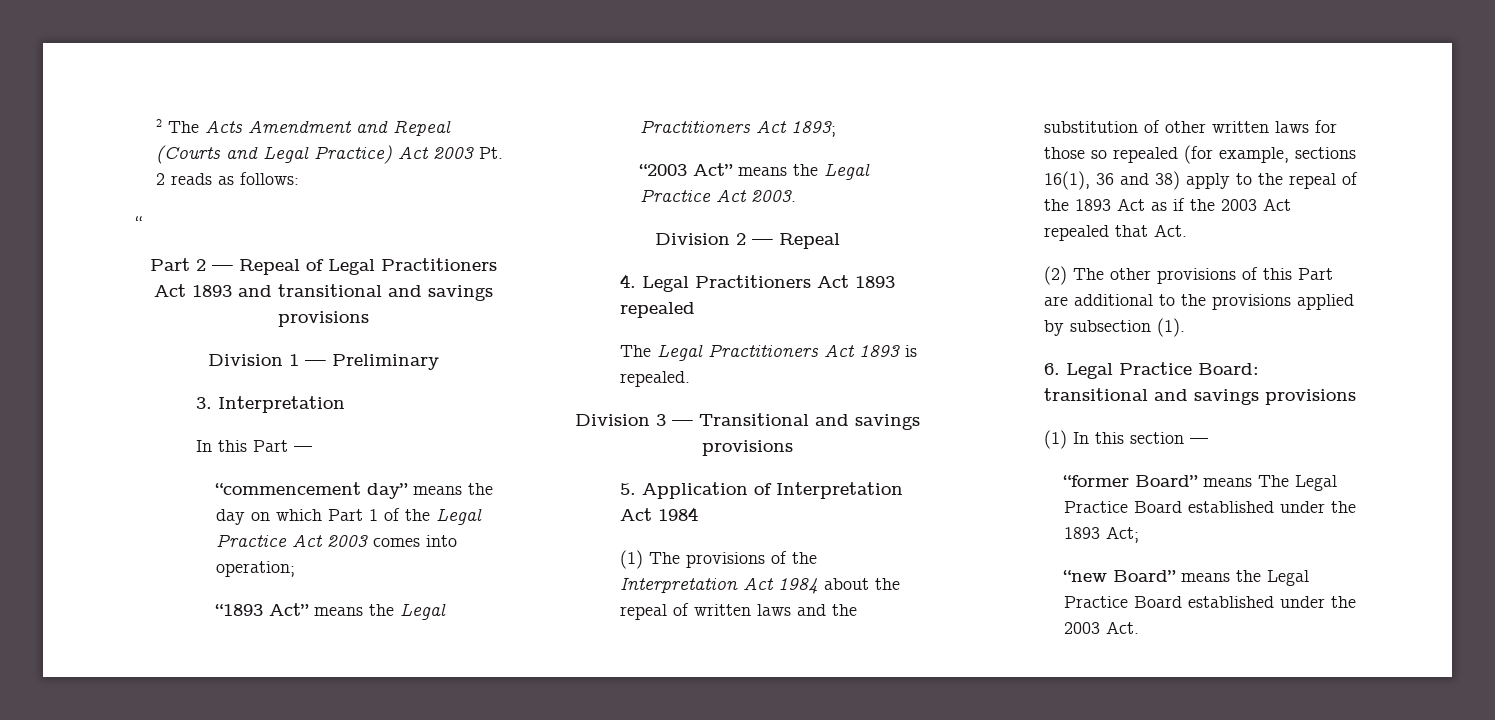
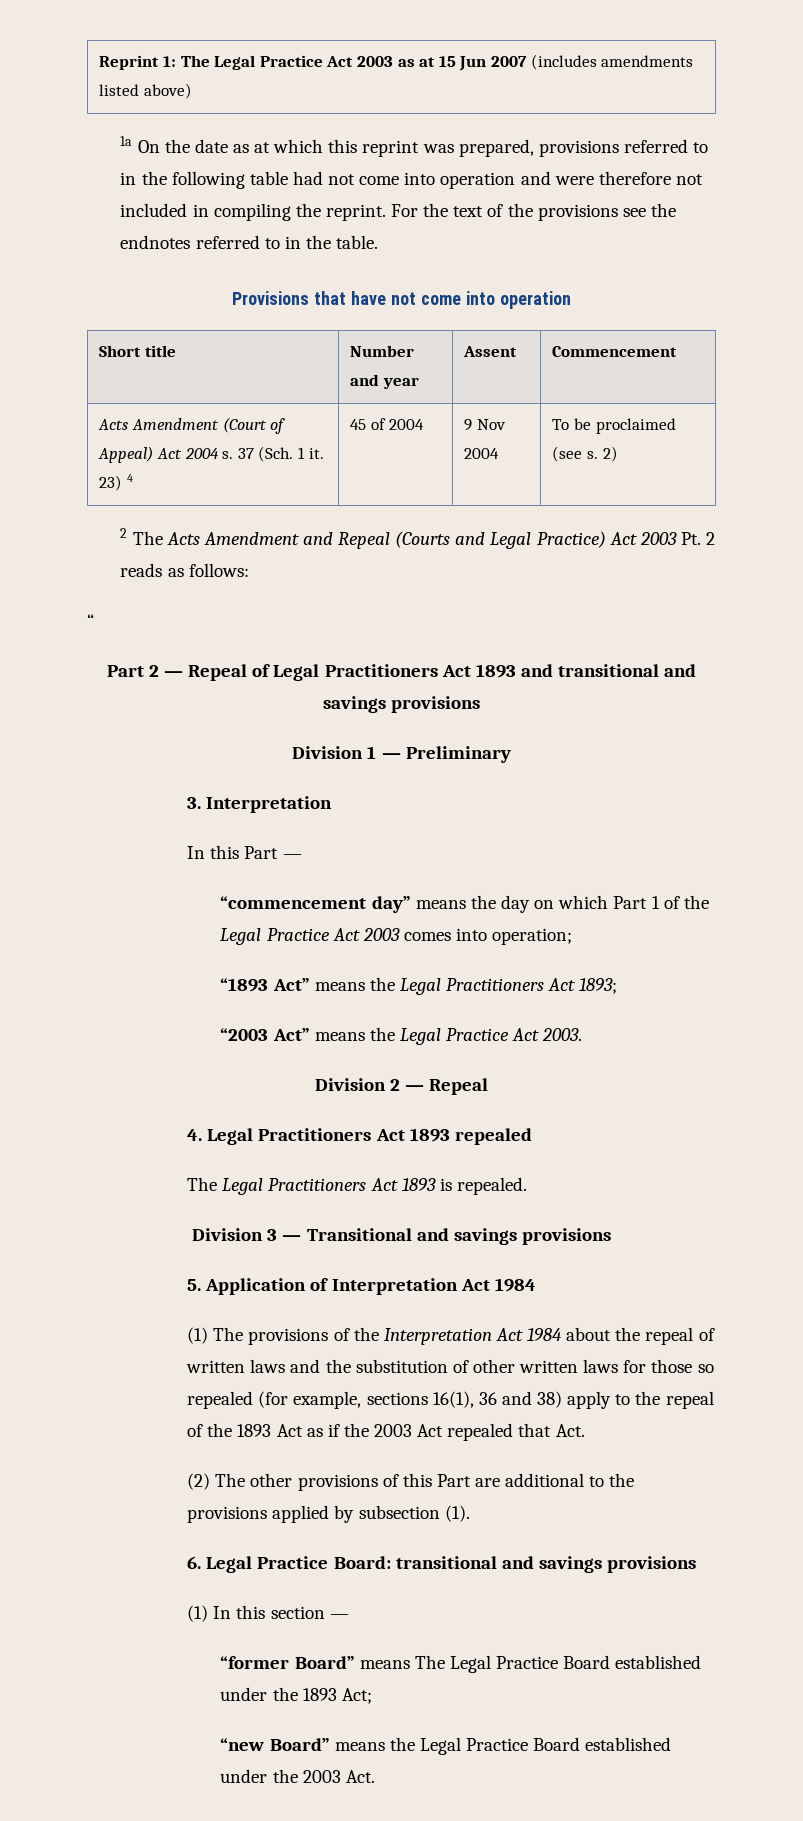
+ Reprint 1: The Legal Practice Act 2003 as at 15 Jun 2007 (includes amendments listed above)
+ 1a On the date as at which this reprint was prepared, provisions referred to in the following table had not come into operation and were therefore not included in compiling the reprint. For the text of the provisions see the endnotes referred to in the table.
+ Provisions that have not come into operation
+ Short title | Number and year | Assent | Commencement
+ Acts Amendment (Court of Appeal) Act 2004 s. 37 (Sch. 1 it. 23) 4 | 45 of 2004 | 9 Nov 2004 | To be proclaimed (see s. 2)

